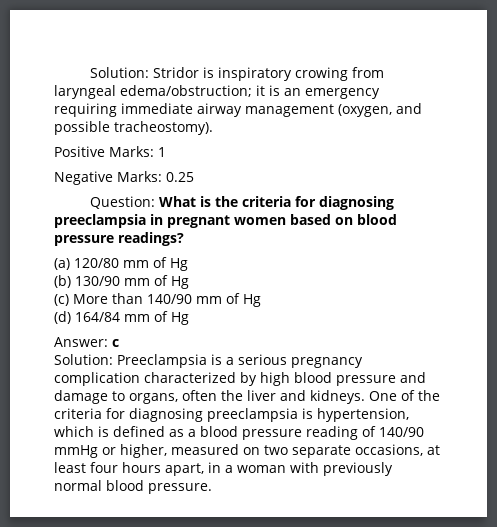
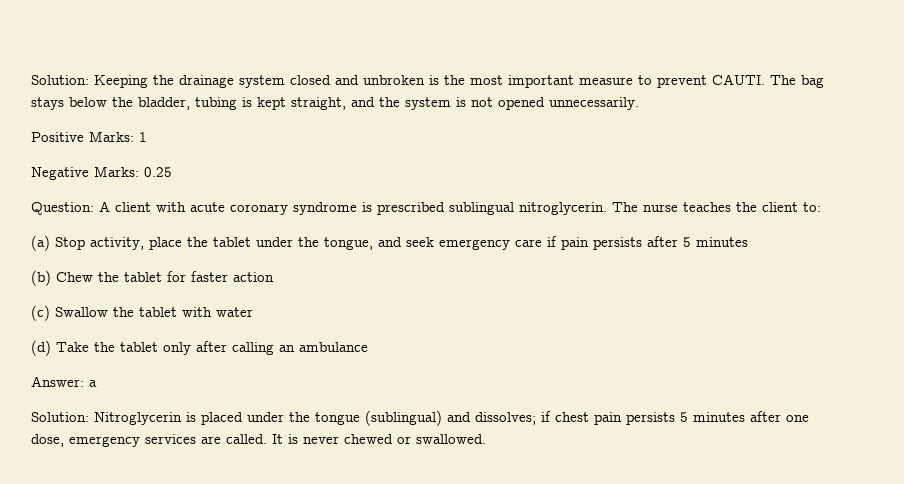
- Solution: Stridor is inspiratory crowing from laryngeal edema/obstruction; it is an emergency requiring immediate airway management (oxygen, and possible tracheostomy).
+ Solution: Keeping the drainage system closed and unbroken is the most important measure to prevent CAUTI. The bag stays below the bladder, tubing is kept straight, and the system is not opened unnecessarily.
- Question: What is the criteria for diagnosing preeclampsia in pregnant women based on blood pressure readings?
- (a) 120/80 mm of Hg
- (b) 130/90 mm of Hg
- (c) More than 140/90 mm of Hg
- (d) 164/84 mm of Hg
+ Question: A client with acute coronary syndrome is prescribed sublingual nitroglycerin. The nurse teaches the client to:
+ (a) Stop activity, place the tablet under the tongue, and seek emergency care if pain persists after 5 minutes
+ (b) Chew the tablet for faster action
+ (c) Swallow the tablet with water
+ (d) Take the tablet only after calling an ambulance
- Answer: c
- Solution: Preeclampsia is a serious pregnancy complication characterized by high blood pressure and damage to organs, often the liver and kidneys. One of the criteria for diagnosing preeclampsia is hypertension, which is defined as a blood pressure reading of 140/90 mmHg or higher, measured on two separate occasions, at least four hours apart, in a woman with previously normal blood pressure.
+ Answer: a
+ Solution: Nitroglycerin is placed under the tongue (sublingual) and dissolves; if chest pain persists 5 minutes after one dose, emergency services are called. It is never chewed or swallowed.

